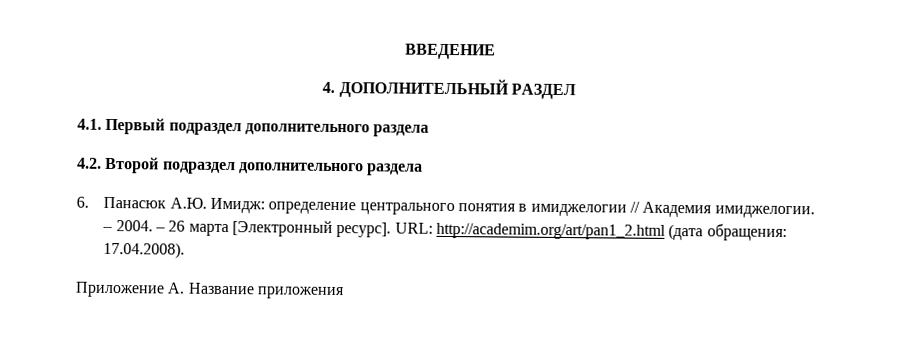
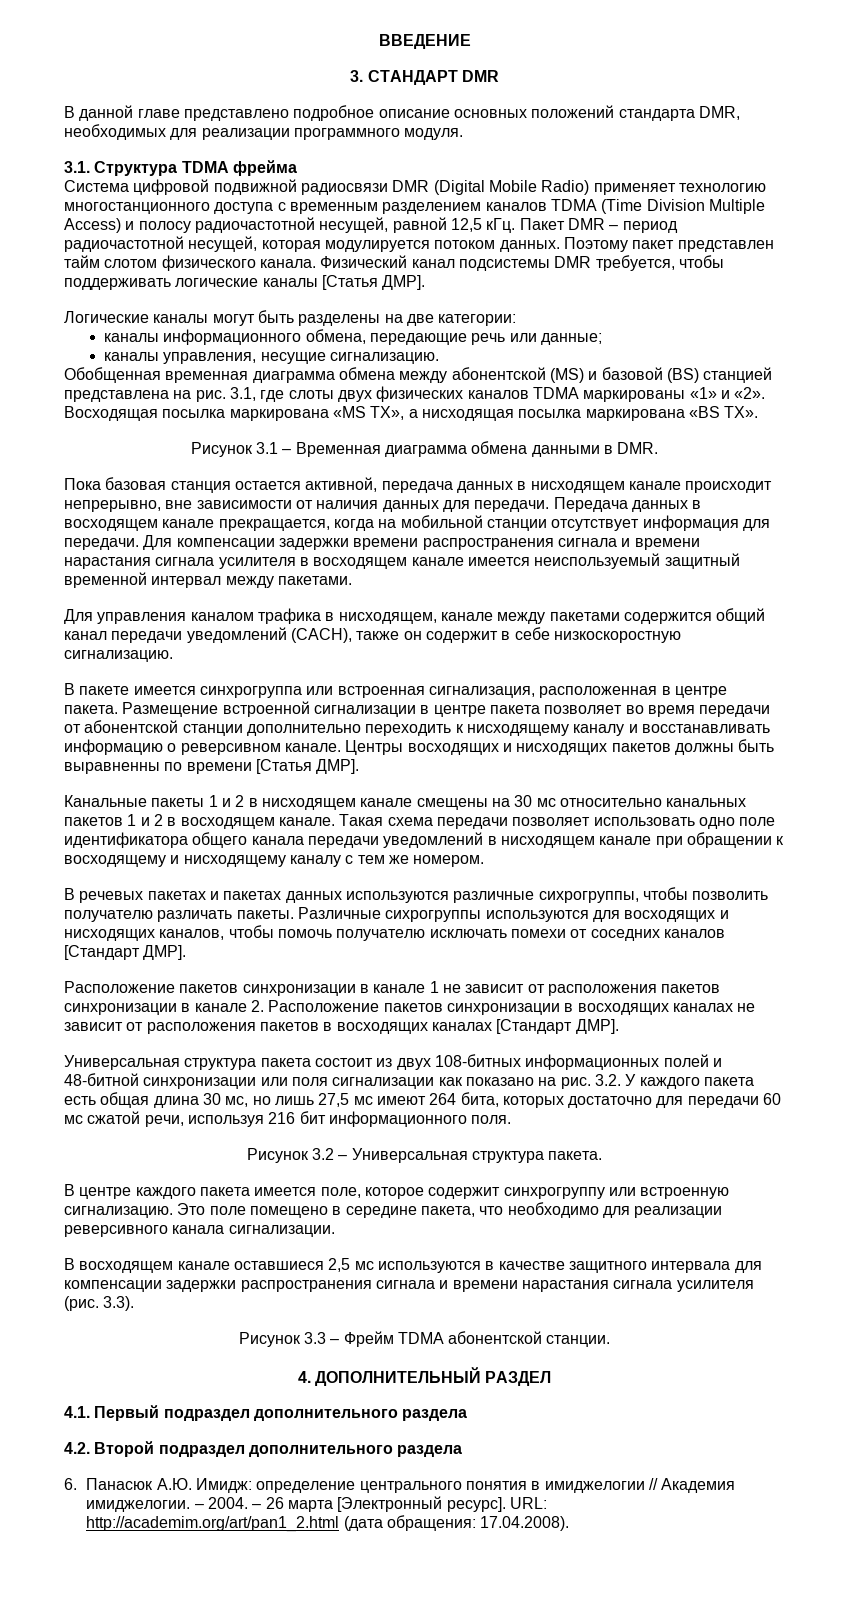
+ 3. СТАНДАРТ DMR
+ В данной главе представлено подробное описание основных положений стандарта DMR, необходимых для реализации программного модуля.
+ 3.1. Структура TDMA фрейма
+ Система цифровой подвижной радиосвязи DMR (Digital Mobile Radio) применяет технологию многостанционного доступа с временным разделением каналов TDMA (Time Division Multiple Access) и полосу радиочастотной несущей, равной 12,5 кГц. Пакет DMR – период радиочастотной несущей, которая модулируется потоком данных. Поэтому пакет представлен тайм слотом физического канала. Физический канал подсистемы DMR требуется, чтобы поддерживать логические каналы [Статья ДМР].
+ Логические каналы могут быть разделены на две категории:
+ каналы информационного обмена, передающие речь или данные;
+ каналы управления, несущие сигнализацию.
+ Обобщенная временная диаграмма обмена между абонентской (MS) и базовой (BS) станцией представлена на рис. 3.1, где слоты двух физических каналов TDMA маркированы «1» и «2». Восходящая посылка маркирована «MS TX», а нисходящая посылка маркирована «BS TX».
+ Рисунок 3.1 – Временная диаграмма обмена данными в DMR.
+ Пока базовая станция остается активной, передача данных в нисходящем канале происходит непрерывно, вне зависимости от наличия данных для передачи. Передача данных в восходящем канале прекращается, когда на мобильной станции отсутствует информация для передачи. Для компенсации задержки времени распространения сигнала и времени нарастания сигнала усилителя в восходящем канале имеется неиспользуемый защитный временной интервал между пакетами.
+ Для управления каналом трафика в нисходящем, канале между пакетами содержится общий канал передачи уведомлений (CACH), также он содержит в себе низкоскоростную сигнализацию.
+ В пакете имеется синхрогруппа или встроенная сигнализация, расположенная в центре пакета. Размещение встроенной сигнализации в центре пакета позволяет во время передачи от абонентской станции дополнительно переходить к нисходящему каналу и восстанавливать информацию о реверсивном канале. Центры восходящих и нисходящих пакетов должны быть выравненны по времени [Статья ДМР].
+ Канальные пакеты 1 и 2 в нисходящем канале смещены на 30 мс относительно канальных пакетов 1 и 2 в восходящем канале. Такая схема передачи позволяет использовать одно поле идентификатора общего канала передачи уведомлений в нисходящем канале при обращении к восходящему и нисходящему каналу с тем же номером.
+ В речевых пакетах и пакетах данных используются различные сихрогруппы, чтобы позволить получателю различать пакеты. Различные сихрогруппы используются для восходящих и нисходящих каналов, чтобы помочь получателю исключать помехи от соседних каналов [Стандарт ДМР].
+ Расположение пакетов синхронизации в канале 1 не зависит от расположения пакетов синхронизации в канале 2. Расположение пакетов синхронизации в восходящих каналах не зависит от расположения пакетов в восходящих каналах [Стандарт ДМР].
+ Универсальная структура пакета состоит из двух 108-битных информационных полей и 48-битной синхронизации или поля сигнализации как показано на рис. 3.2. У каждого пакета есть общая длина 30 мс, но лишь 27,5 мс имеют 264 бита, которых достаточно для передачи 60 мс сжатой речи, используя 216 бит информационного поля.
+ Рисунок 3.2 – Универсальная структура пакета.
+ В центре каждого пакета имеется поле, которое содержит синхрогруппу или встроенную сигнализацию. Это поле помещено в середине пакета, что необходимо для реализации реверсивного канала сигнализации.
+ В восходящем канале оставшиеся 2,5 мс используются в качестве защитного интервала для компенсации задержки распространения сигнала и времени нарастания сигнала усилителя (рис. 3.3).
+ Рисунок 3.3 – Фрейм TDMA абонентской станции.
- Приложение А. Название приложения

